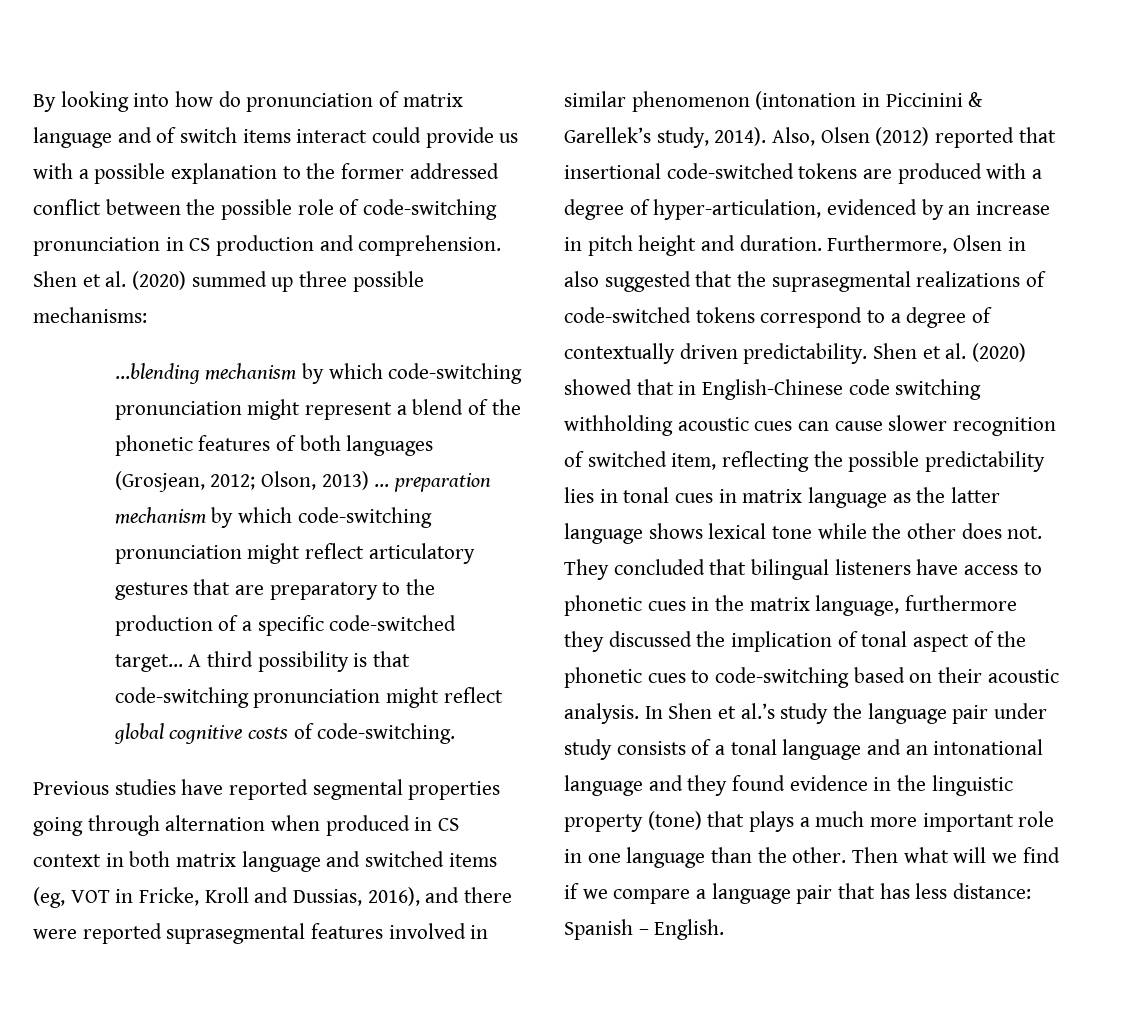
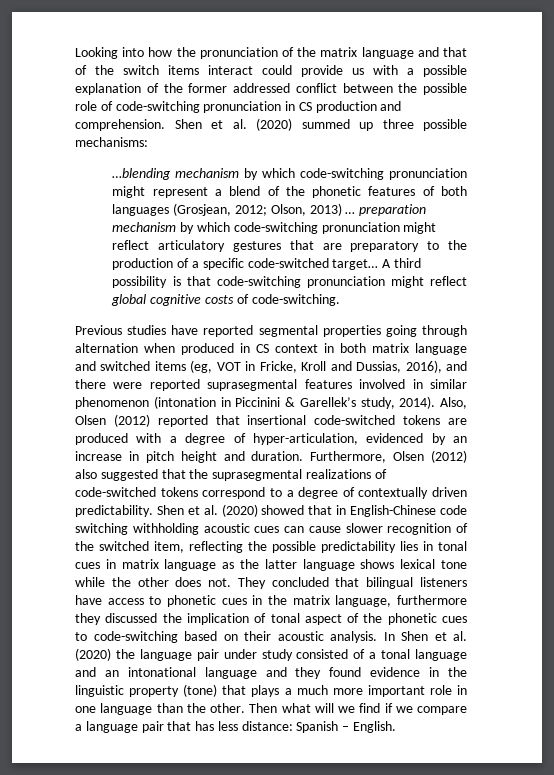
- By looking into how do pronunciation of matrix language and of switch items interact could provide us with a possible explanation to the former addressed conflict between the possible role of code-switching pronunciation in CS production and comprehension.
+ Looking into how the pronunciation of the matrix language and that of the switch items interact could provide us with a possible explanation of the former addressed conflict between the possible role of code-switching pronunciation in CS production and comprehension.
- Furthermore, Olsen in also suggested that the suprasegmental realizations of code-switched tokens correspond to a degree of contextually driven predictability.
+ Furthermore, Olsen (2012) also suggested that the suprasegmental realizations of code-switched tokens correspond to a degree of contextually driven predictability.
- Shen et al. (2020) showed that in English-Chinese code switching withholding acoustic cues can cause slower recognition of switched item, reflecting the possible predictability lies in tonal cues in matrix language as the latter language shows lexical tone while the other does not.
+ Shen et al. (2020) showed that in English-Chinese code switching withholding acoustic cues can cause slower recognition of the switched item, reflecting the possible predictability lies in tonal cues in matrix language as the latter language shows lexical tone while the other does not.
- In Shen et al.’s study the language pair under study consists of a tonal language and an intonational language and they found evidence in the linguistic property (tone) that plays a much more important role in one language than the other.
+ In Shen et al. (2020) the language pair under study consisted of a tonal language and an intonational language and they found evidence in the linguistic property (tone) that plays a much more important role in one language than the other.

